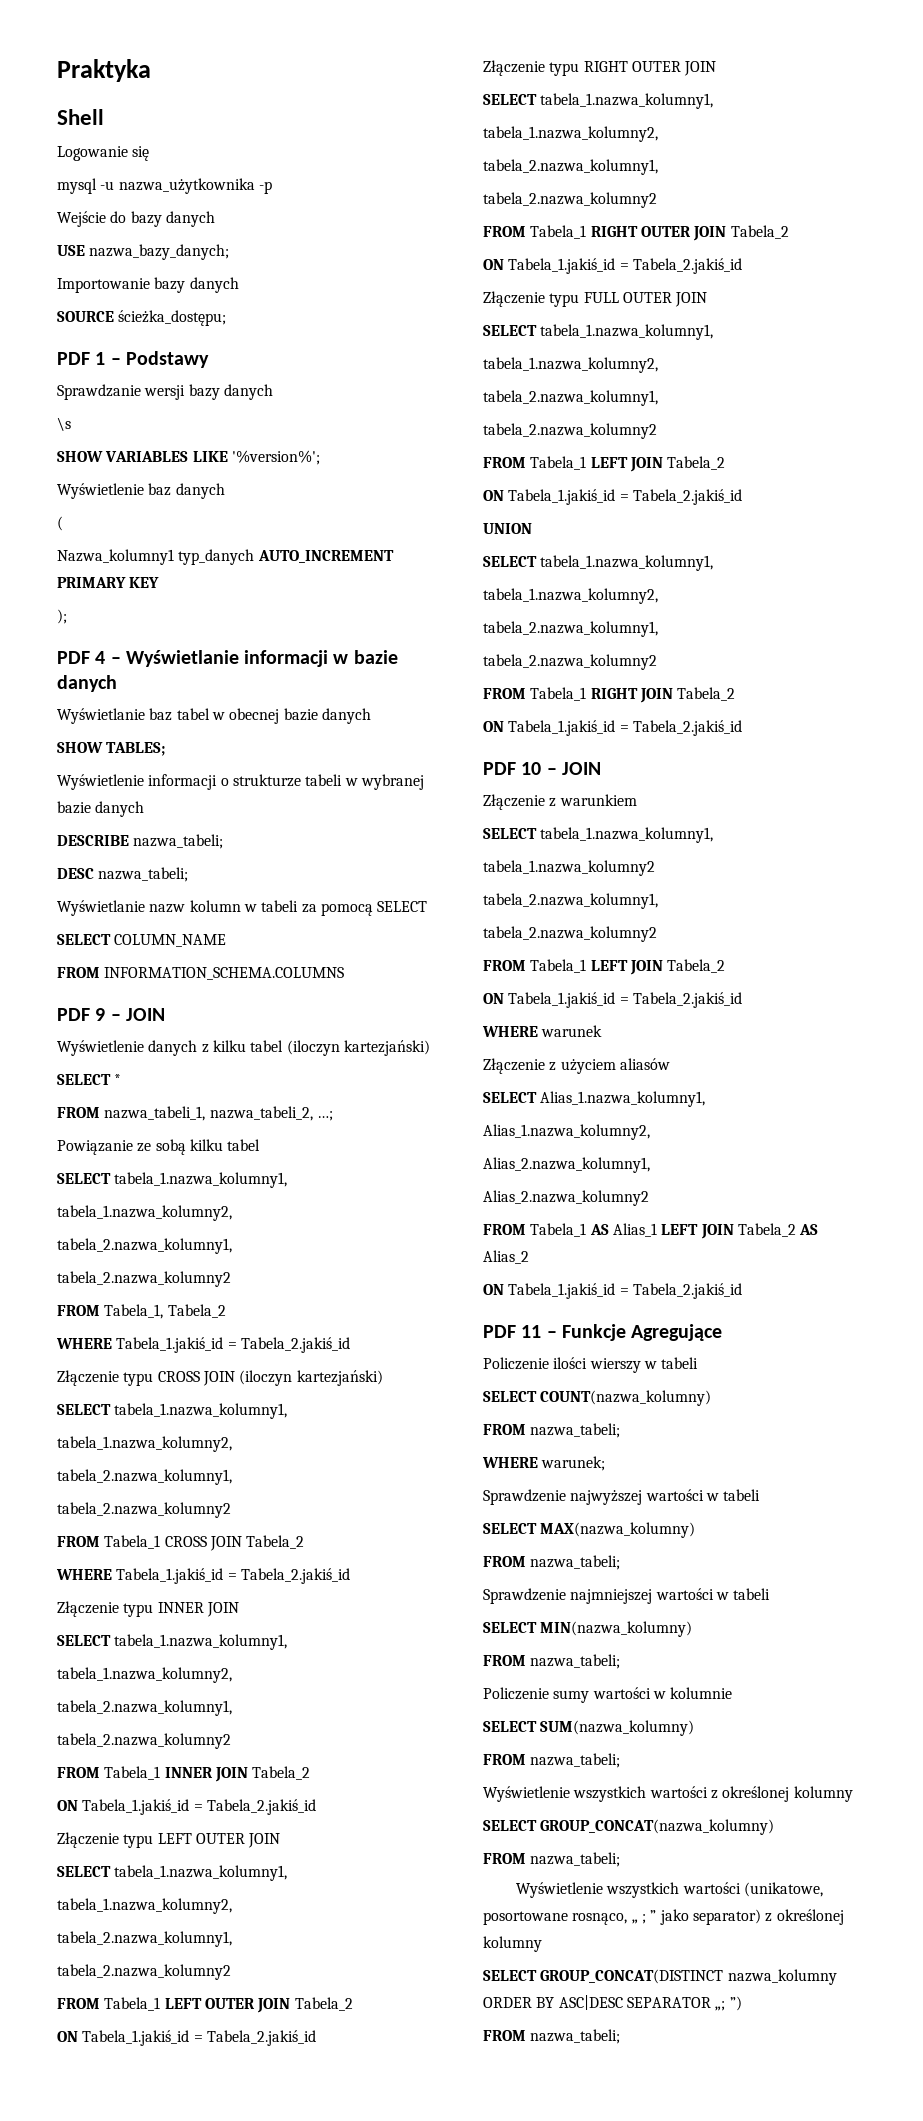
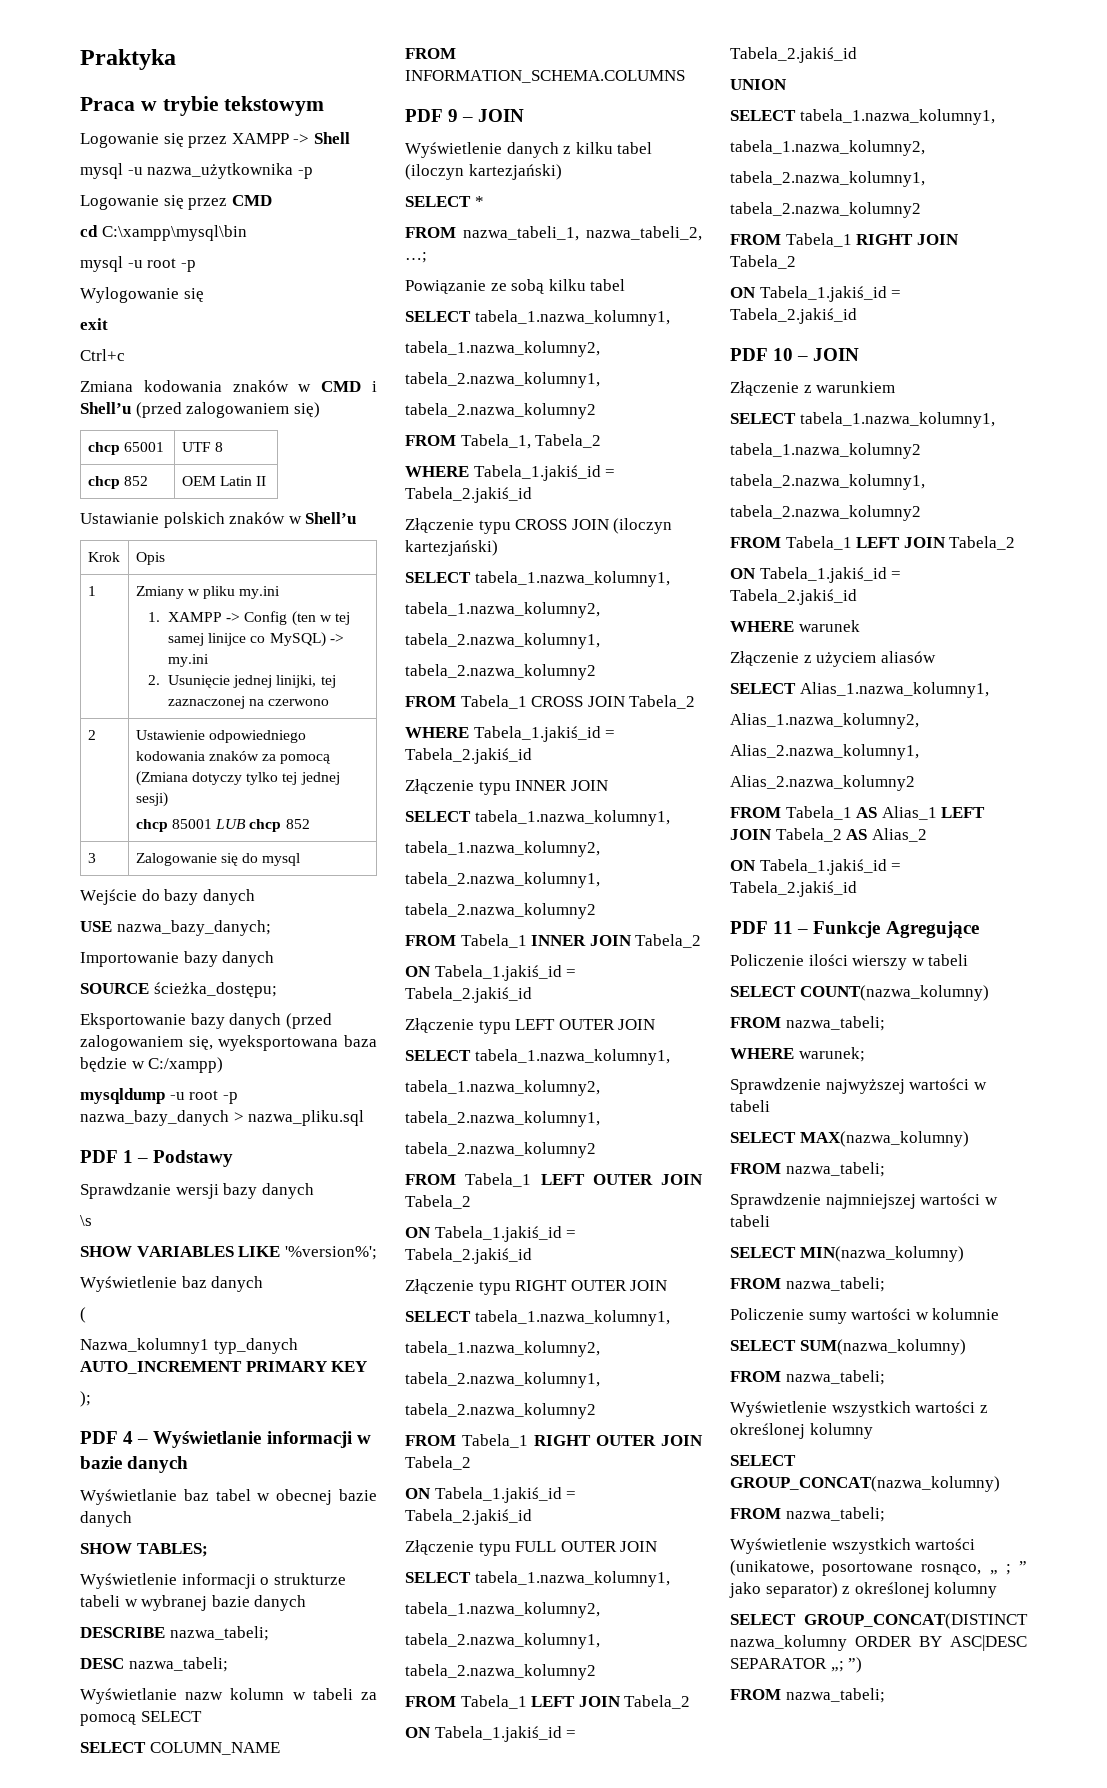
- Shell
- Logowanie się
+ Praca w trybie tekstowym
+ Logowanie się przez XAMPP -> Shell
  mysql -u nazwa_użytkownika -p
+ Logowanie się przez CMD
+ cd C:\xampp\mysql\bin
+ mysql -u root -p
+ Wylogowanie się
+ exit
+ Ctrl+c
+ Zmiana kodowania znaków w CMD i Shell’u (przed zalogowaniem się)
+ chcp 65001 | UTF 8
+ chcp 852 | OEM Latin II
+ Ustawianie polskich znaków w Shell’u
+ Krok | Opis
+ 1 | Zmiany w pliku my.ini
+ 1. XAMPP -> Config (ten w tej samej linijce co MySQL) -> my.ini
+ 2. Usunięcie jednej linijki, tej zaznaczonej na czerwono
+ 2 | Ustawienie odpowiedniego kodowania znaków za pomocą (Zmiana dotyczy tylko tej jednej sesji)
+ chcp 85001 LUB chcp 852
+ 3 | Zalogowanie się do mysql
+ Eksportowanie bazy danych (przed zalogowaniem się, wyeksportowana baza będzie w C:/xampp)
+ mysqldump -u root -p nazwa_bazy_danych > nazwa_pliku.sql

